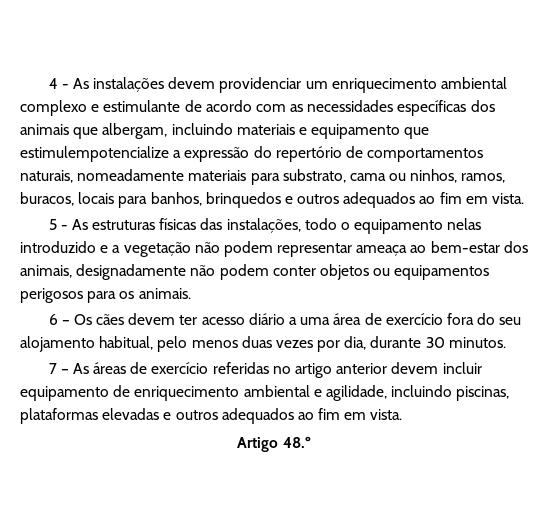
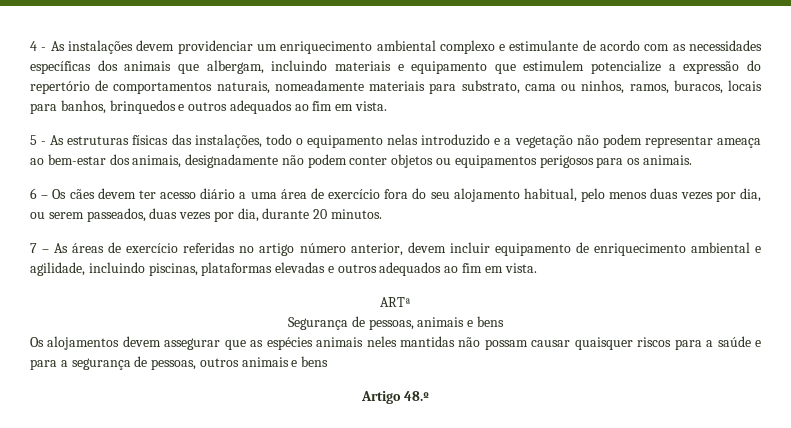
- 4 - As instalações devem providenciar um enriquecimento ambiental complexo e estimulante de acordo com as necessidades específicas dos animais que albergam, incluindo materiais e equipamento que estimulempotencialize a expressão do repertório de comportamentos naturais, nomeadamente materiais para substrato, cama ou ninhos, ramos, buracos, locais para banhos, brinquedos e outros adequados ao fim em vista.
+ 4 - As instalações devem providenciar um enriquecimento ambiental complexo e estimulante de acordo com as necessidades específicas dos animais que albergam, incluindo materiais e equipamento que estimulem potencialize a expressão do repertório de comportamentos naturais, nomeadamente materiais para substrato, cama ou ninhos, ramos, buracos, locais para banhos, brinquedos e outros adequados ao fim em vista.
- 6 – Os cães devem ter acesso diário a uma área de exercício fora do seu alojamento habitual, pelo menos duas vezes por dia, durante 30 minutos.
+ 6 – Os cães devem ter acesso diário a uma área de exercício fora do seu alojamento habitual, pelo menos duas vezes por dia, ou serem passeados, duas vezes por dia, durante 20 minutos.
- 7 – As áreas de exercício referidas no artigo anterior devem incluir equipamento de enriquecimento ambiental e agilidade, incluindo piscinas, plataformas elevadas e outros adequados ao fim em vista.
+ 7 – As áreas de exercício referidas no artigo número anterior, devem incluir equipamento de enriquecimento ambiental e agilidade, incluindo piscinas, plataformas elevadas e outros adequados ao fim em vista.
+ ARTª
+ Segurança de pessoas, animais e bens
+ Os alojamentos devem assegurar que as espécies animais neles mantidas não possam causar quaisquer riscos para a saúde e para a segurança de pessoas, outros animais e bens

